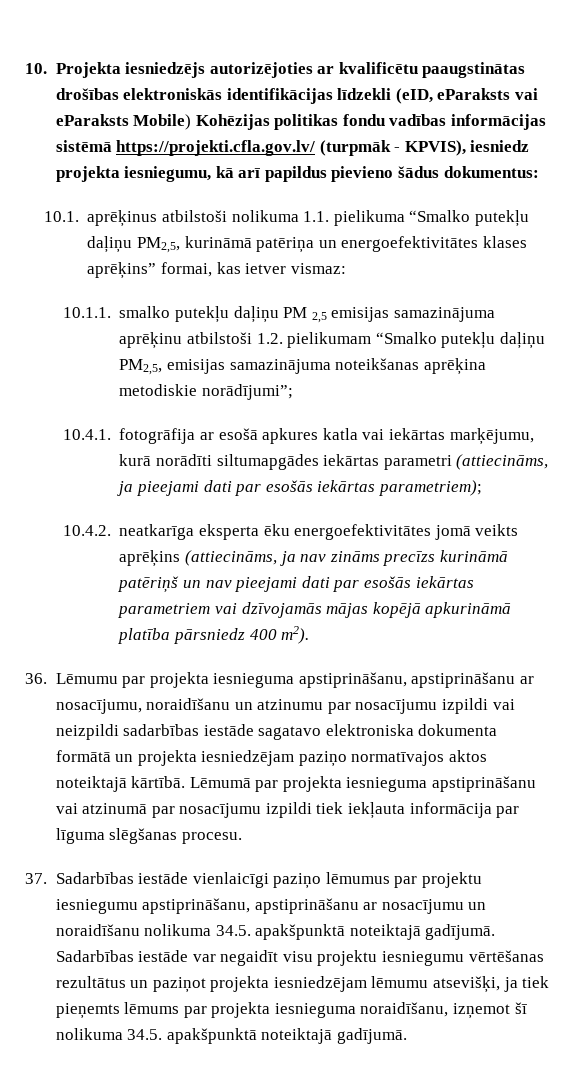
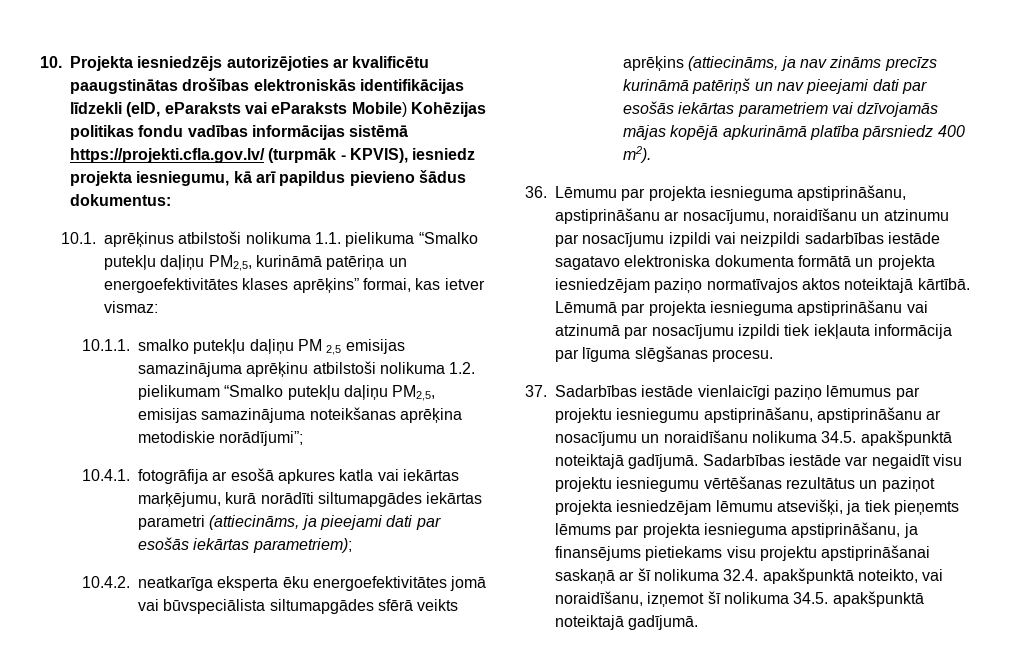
- 10.1.1. smalko putekļu daļiņu PM 2,5 emisijas samazinājuma aprēķinu atbilstoši 1.2. pielikumam “Smalko putekļu daļiņu PM2,5, emisijas samazinājuma noteikšanas aprēķina metodiskie norādījumi”;
+ 10.1.1. smalko putekļu daļiņu PM 2,5 emisijas samazinājuma aprēķinu atbilstoši nolikuma 1.2. pielikumam “Smalko putekļu daļiņu PM2,5, emisijas samazinājuma noteikšanas aprēķina metodiskie norādījumi”;
- 10.4.2. neatkarīga eksperta ēku energoefektivitātes jomā veikts aprēķins (attiecināms, ja nav zināms precīzs kurināmā patēriņš un nav pieejami dati par esošās iekārtas parametriem vai dzīvojamās mājas kopējā apkurināmā platība pārsniedz 400 m2).
+ 10.4.2. neatkarīga eksperta ēku energoefektivitātes jomā vai būvspeciālista siltumapgādes sfērā veikts aprēķins (attiecināms, ja nav zināms precīzs kurināmā patēriņš un nav pieejami dati par esošās iekārtas parametriem vai dzīvojamās mājas kopējā apkurināmā platība pārsniedz 400 m2).
- Sadarbības iestāde var negaidīt visu projektu iesniegumu vērtēšanas rezultātus un paziņot projekta iesniedzējam lēmumu atsevišķi, ja tiek pieņemts lēmums par projekta iesnieguma noraidīšanu, izņemot šī nolikuma 34.5. apakšpunktā noteiktajā gadījumā.
+ Sadarbības iestāde var negaidīt visu projektu iesniegumu vērtēšanas rezultātus un paziņot projekta iesniedzējam lēmumu atsevišķi, ja tiek pieņemts lēmums par projekta iesnieguma apstiprināšanu, ja finansējums pietiekams visu projektu apstiprināšanai saskaņā ar šī nolikuma 32.4. apakšpunktā noteikto, vai noraidīšanu, izņemot šī nolikuma 34.5. apakšpunktā noteiktajā gadījumā.

